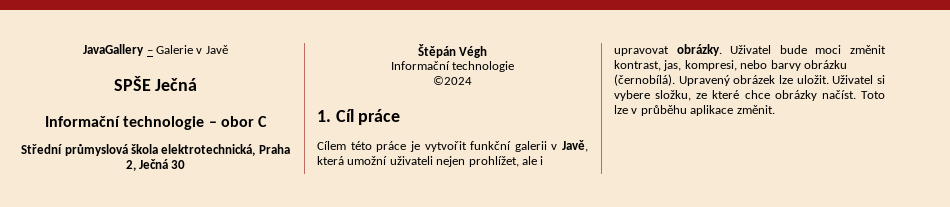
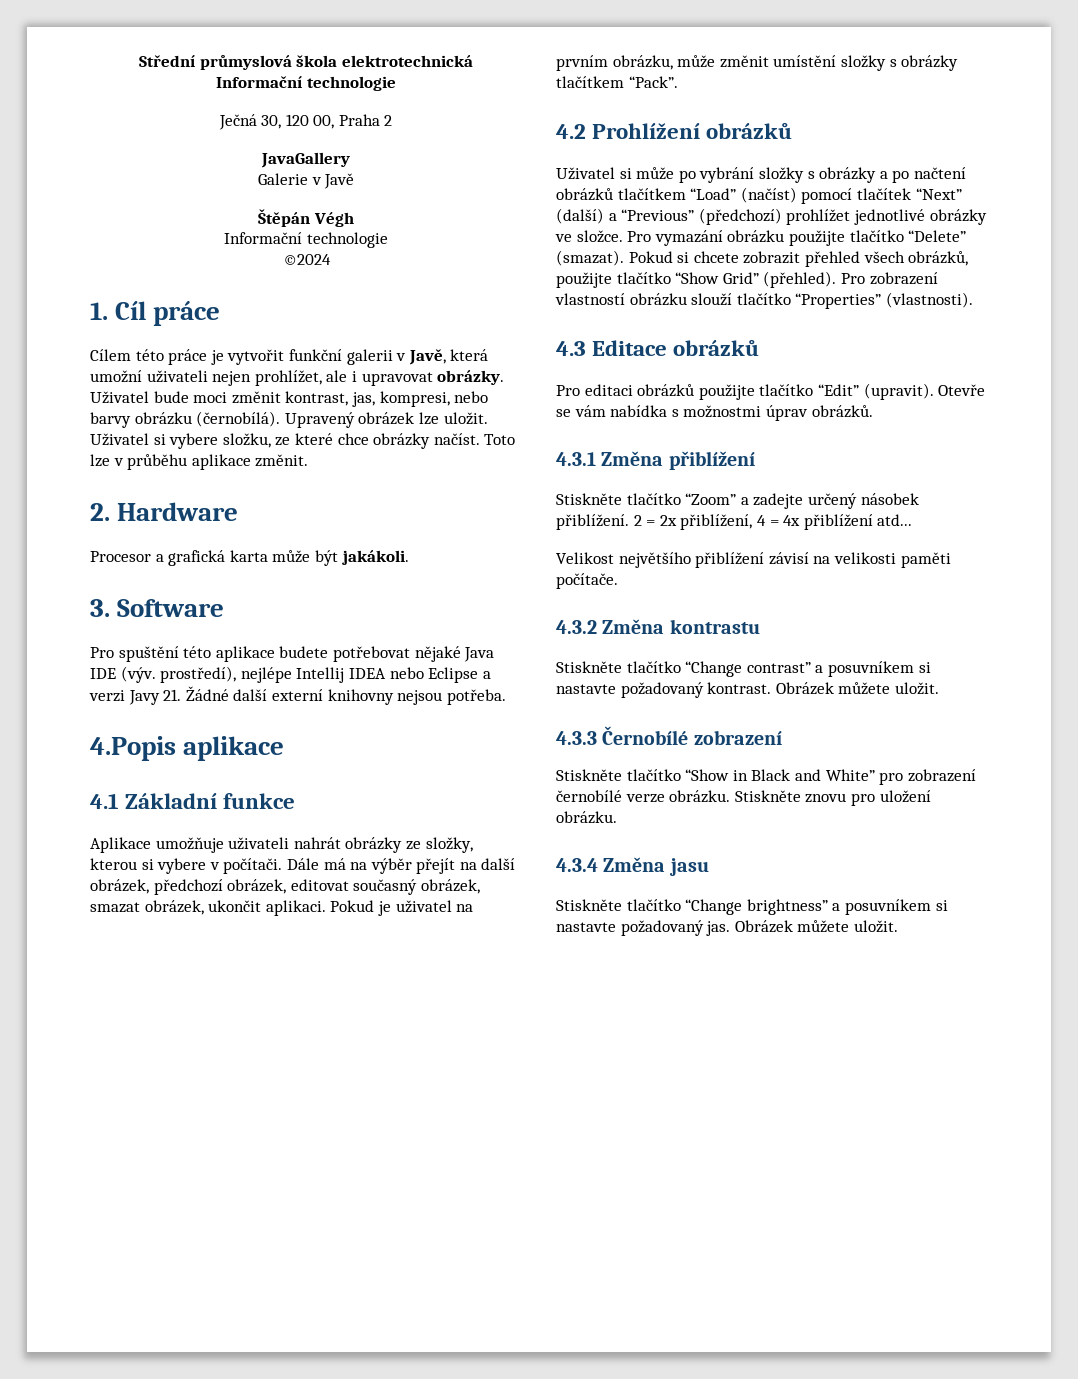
+ Střední průmyslová škola elektrotechnická
+ Informační technologie
+ Ječná 30, 120 00, Praha 2
- JavaGallery – Galerie v Javě
+ JavaGallery
+ Galerie v Javě
- SPŠE Ječná
- Informační technologie – obor C
- Střední průmyslová škola elektrotechnická, Praha 2, Ječná 30
+ 2. Hardware
+ Procesor a grafická karta může být jakákoli.
+ 3. Software
+ Pro spuštění této aplikace budete potřebovat nějaké Java IDE (výv. prostředí), nejlépe Intellij IDEA nebo Eclipse a verzi Javy 21. Žádné další externí knihovny nejsou potřeba.
+ 4.Popis aplikace
+ 4.1 Základní funkce
+ Aplikace umožňuje uživateli nahrát obrázky ze složky, kterou si vybere v počítači. Dále má na výběr přejít na další obrázek, předchozí obrázek, editovat současný obrázek, smazat obrázek, ukončit aplikaci. Pokud je uživatel na prvním obrázku, může změnit umístění složky s obrázky tlačítkem “Pack”.
+ 4.2 Prohlížení obrázků
+ Uživatel si může po vybrání složky s obrázky a po načtení obrázků tlačítkem “Load” (načíst) pomocí tlačítek “Next” (další) a “Previous” (předchozí) prohlížet jednotlivé obrázky ve složce. Pro vymazání obrázku použijte tlačítko “Delete” (smazat). Pokud si chcete zobrazit přehled všech obrázků, použijte tlačítko “Show Grid” (přehled). Pro zobrazení vlastností obrázku slouží tlačítko “Properties” (vlastnosti).
+ 4.3 Editace obrázků
+ Pro editaci obrázků použijte tlačítko “Edit” (upravit). Otevře se vám nabídka s možnostmi úprav obrázků.
+ 4.3.1 Změna přiblížení
+ Stiskněte tlačítko “Zoom” a zadejte určený násobek přiblížení. 2 = 2x přiblížení, 4 = 4x přiblížení atd...
+ Velikost největšího přiblížení závisí na velikosti paměti počítače.
+ 4.3.2 Změna kontrastu
+ Stiskněte tlačítko “Change contrast” a posuvníkem si nastavte požadovaný kontrast. Obrázek můžete uložit.
+ 4.3.3 Černobílé zobrazení
+ Stiskněte tlačítko “Show in Black and White” pro zobrazení černobílé verze obrázku. Stiskněte znovu pro uložení obrázku.
+ 4.3.4 Změna jasu
+ Stiskněte tlačítko “Change brightness” a posuvníkem si nastavte požadovaný jas. Obrázek můžete uložit.

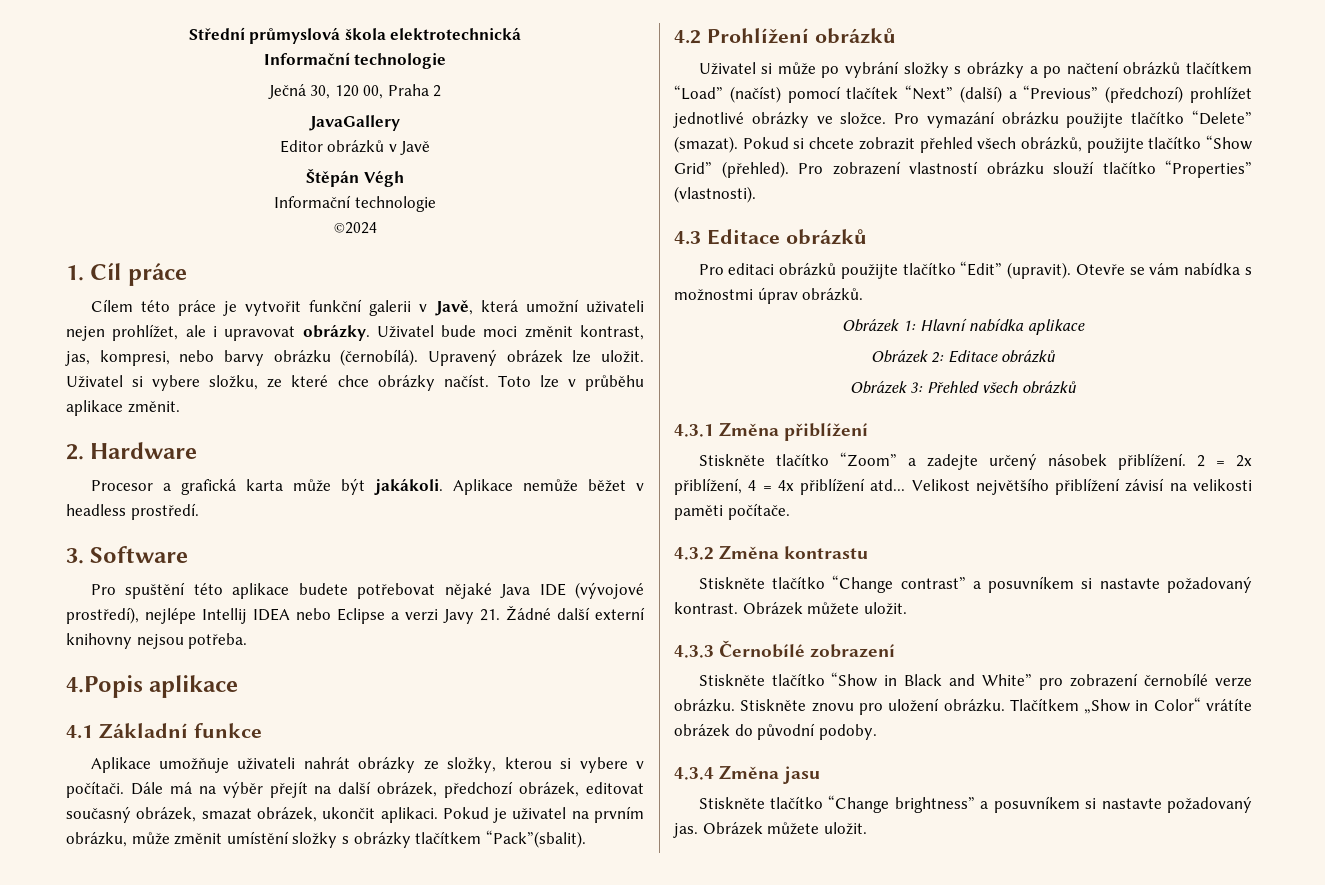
- Galerie v Javě
+ Editor obrázků v Javě
+ Aplikace nemůže běžet v headless prostředí.
- Pro spuštění této aplikace budete potřebovat nějaké Java IDE (výv. prostředí), nejlépe Intellij IDEA nebo Eclipse a verzi Javy 21. Žádné další externí knihovny nejsou potřeba.
+ Pro spuštění této aplikace budete potřebovat nějaké Java IDE (vývojové prostředí), nejlépe Intellij IDEA nebo Eclipse a verzi Javy 21. Žádné další externí knihovny nejsou potřeba.
- Pokud je uživatel na prvním obrázku, může změnit umístění složky s obrázky tlačítkem “Pack”.
+ Pokud je uživatel na prvním obrázku, může změnit umístění složky s obrázky tlačítkem “Pack”(sbalit).
+ Obrázek 1: Hlavní nabídka aplikace
+ Obrázek 2: Editace obrázků
+ Obrázek 3: Přehled všech obrázků
- 2 = 2x přiblížení, 4 = 4x přiblížení atd...
- Velikost největšího přiblížení závisí na velikosti paměti počítače.
+ 2 = 2x přiblížení, 4 = 4x přiblížení atd... Velikost největšího přiblížení závisí na velikosti paměti počítače.
+ Tlačítkem „Show in Color“ vrátíte obrázek do původní podoby.

